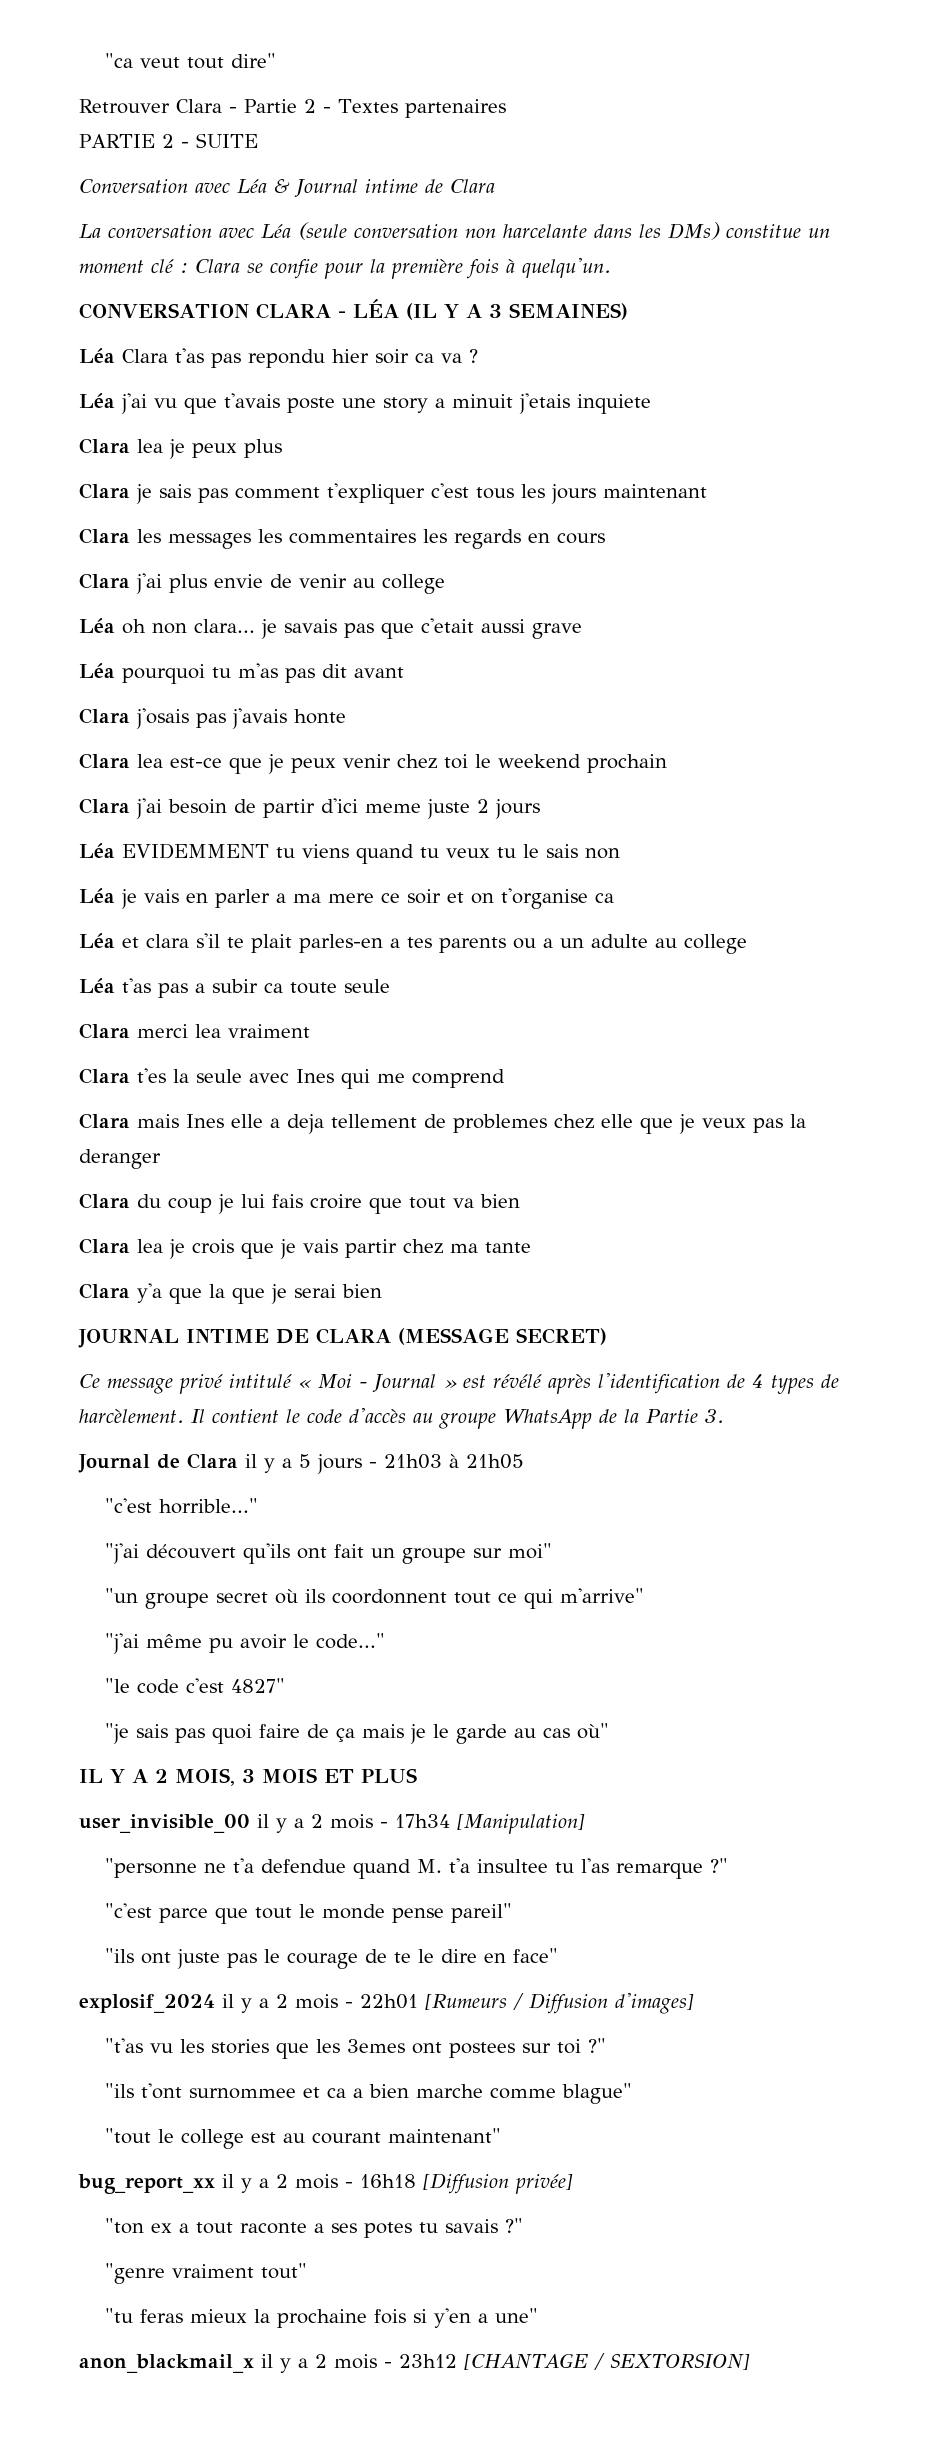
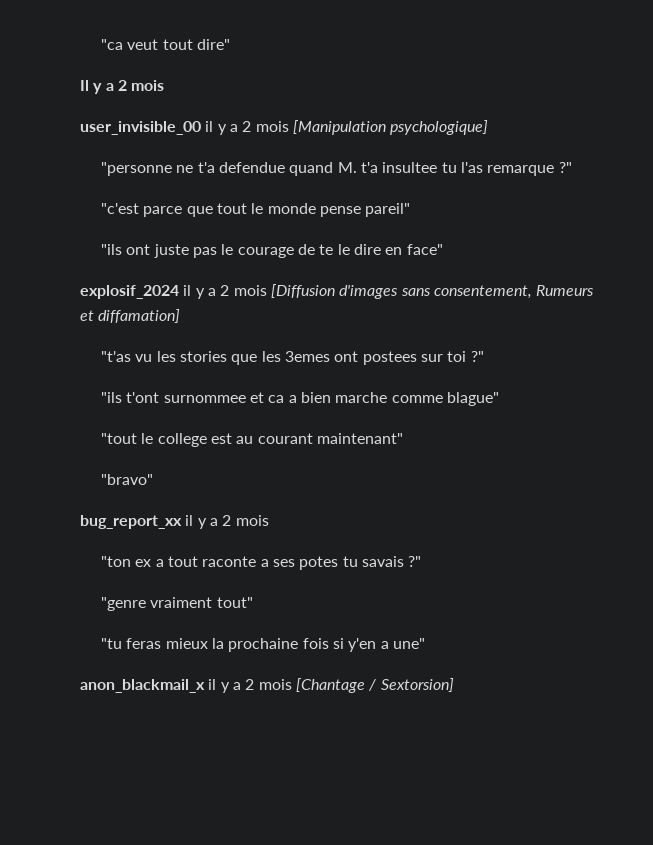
- Retrouver Clara - Partie 2 - Textes partenaires
- PARTIE 2 - SUITE
- Conversation avec Léa & Journal intime de Clara
- La conversation avec Léa (seule conversation non harcelante dans les DMs) constitue un moment clé : Clara se confie pour la première fois à quelqu'un.
- CONVERSATION CLARA - LÉA (IL Y A 3 SEMAINES)
- Léa Clara t'as pas repondu hier soir ca va ?
- Léa j'ai vu que t'avais poste une story a minuit j'etais inquiete
- Clara lea je peux plus
- Clara je sais pas comment t'expliquer c'est tous les jours maintenant
- Clara les messages les commentaires les regards en cours
- Clara j'ai plus envie de venir au college
- Léa oh non clara... je savais pas que c'etait aussi grave
- Léa pourquoi tu m'as pas dit avant
- Clara j'osais pas j'avais honte
- Clara lea est-ce que je peux venir chez toi le weekend prochain
- Clara j'ai besoin de partir d'ici meme juste 2 jours
- Léa EVIDEMMENT tu viens quand tu veux tu le sais non
- Léa je vais en parler a ma mere ce soir et on t'organise ca
- Léa et clara s'il te plait parles-en a tes parents ou a un adulte au college
- Léa t'as pas a subir ca toute seule
- Clara merci lea vraiment
- Clara t'es la seule avec Ines qui me comprend
- Clara mais Ines elle a deja tellement de problemes chez elle que je veux pas la deranger
- Clara du coup je lui fais croire que tout va bien
- Clara lea je crois que je vais partir chez ma tante
- Clara y'a que la que je serai bien
- JOURNAL INTIME DE CLARA (MESSAGE SECRET)
- Ce message privé intitulé « Moi - Journal » est révélé après l'identification de 4 types de harcèlement. Il contient le code d'accès au groupe WhatsApp de la Partie 3.
- Journal de Clara il y a 5 jours - 21h03 à 21h05
- "c'est horrible..."
- "j'ai découvert qu'ils ont fait un groupe sur moi"
- "un groupe secret où ils coordonnent tout ce qui m'arrive"
- "j'ai même pu avoir le code..."
- "le code c'est 4827"
- "je sais pas quoi faire de ça mais je le garde au cas où"
- IL Y A 2 MOIS, 3 MOIS ET PLUS
+ Il y a 2 mois
- user_invisible_00 il y a 2 mois - 17h34 [Manipulation]
+ user_invisible_00 il y a 2 mois [Manipulation psychologique]
- explosif_2024 il y a 2 mois - 22h01 [Rumeurs / Diffusion d'images]
+ explosif_2024 il y a 2 mois [Diffusion d'images sans consentement, Rumeurs et diffamation]
+ "bravo"
- bug_report_xx il y a 2 mois - 16h18 [Diffusion privée]
+ bug_report_xx il y a 2 mois
- anon_blackmail_x il y a 2 mois - 23h12 [CHANTAGE / SEXTORSION]
+ anon_blackmail_x il y a 2 mois [Chantage / Sextorsion]

